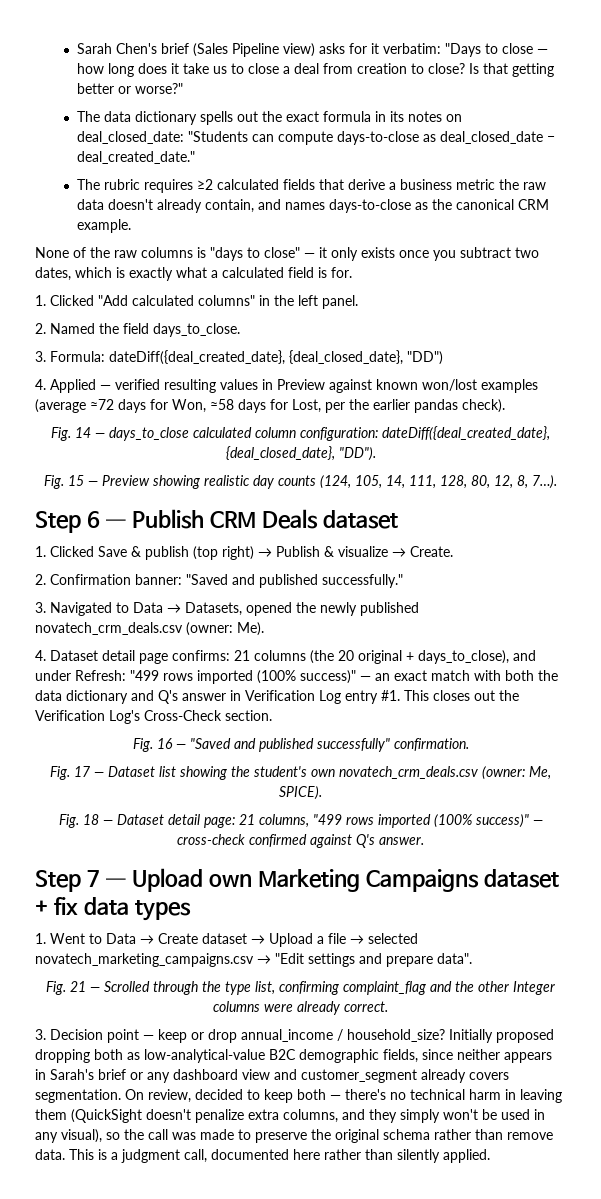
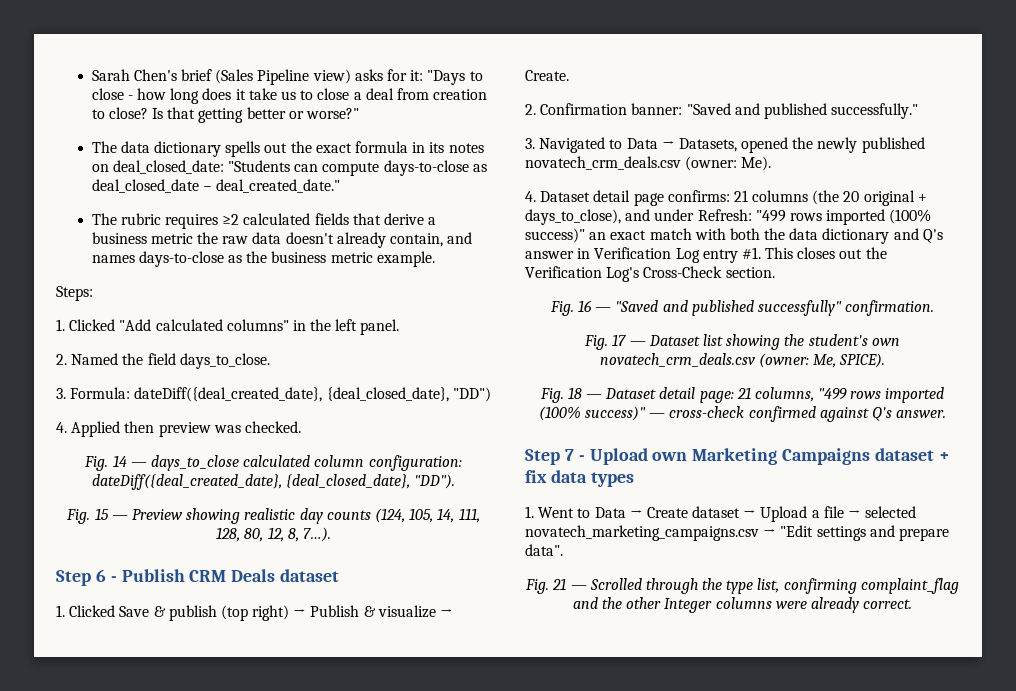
- Sarah Chen's brief (Sales Pipeline view) asks for it verbatim: "Days to close — how long does it take us to close a deal from creation to close?
+ Sarah Chen's brief (Sales Pipeline view) asks for it: "Days to close - how long does it take us to close a deal from creation to close?
- The rubric requires ≥2 calculated fields that derive a business metric the raw data doesn't already contain, and names days-to-close as the canonical CRM example.
+ The rubric requires ≥2 calculated fields that derive a business metric the raw data doesn't already contain, and names days-to-close as the business metric example.
- None of the raw columns is "days to close" — it only exists once you subtract two dates, which is exactly what a calculated field is for.
+ Steps:
- 4. Applied — verified resulting values in Preview against known won/lost examples (average ≈72 days for Won, ≈58 days for Lost, per the earlier pandas check).
+ 4. Applied then preview was checked.
- Step 6 — Publish CRM Deals dataset
+ Step 6 - Publish CRM Deals dataset
- 4. Dataset detail page confirms: 21 columns (the 20 original + days_to_close), and under Refresh: "499 rows imported (100% success)" — an exact match with both the data dictionary and Q's answer in Verification Log entry #1.
+ 4. Dataset detail page confirms: 21 columns (the 20 original + days_to_close), and under Refresh: "499 rows imported (100% success)" an exact match with both the data dictionary and Q's answer in Verification Log entry #1.
- Step 7 — Upload own Marketing Campaigns dataset + fix data types
+ Step 7 - Upload own Marketing Campaigns dataset + fix data types
- 3. Decision point — keep or drop annual_income / household_size? Initially proposed dropping both as low-analytical-value B2C demographic fields, since neither appears in Sarah's brief or any dashboard view and customer_segment already covers segmentation. On review, decided to keep both — there's no technical harm in leaving them (QuickSight doesn't penalize extra columns, and they simply won't be used in any visual), so the call was made to preserve the original schema rather than remove data. This is a judgment call, documented here rather than silently applied.

